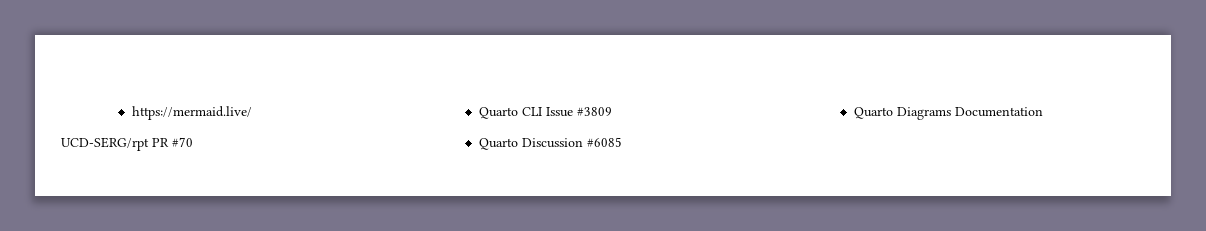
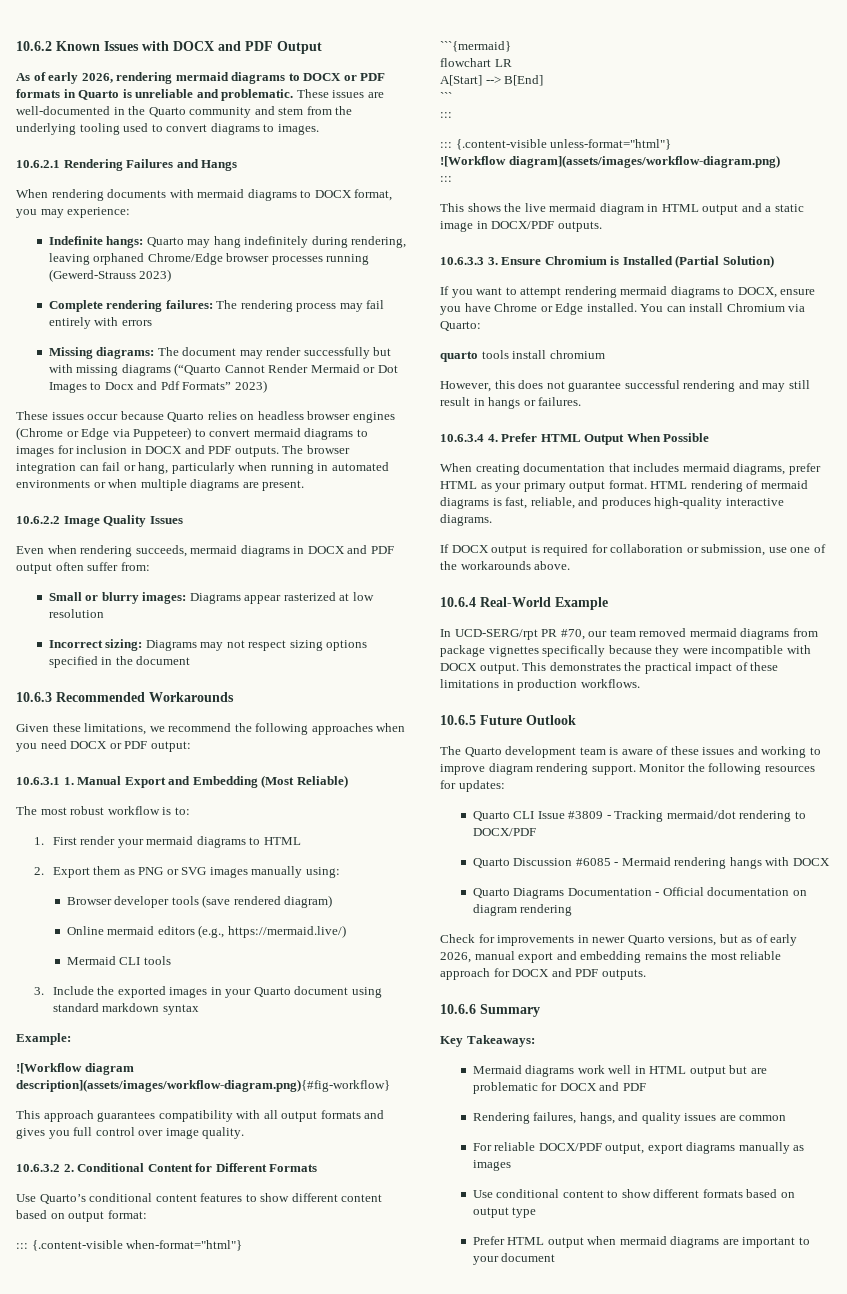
- https://mermaid.live/
- UCD-SERG/rpt PR #70
- Quarto CLI Issue #3809
- Quarto Discussion #6085
- Quarto Diagrams Documentation
+ 10.6.2 Known Issues with DOCX and PDF Output
+ As of early 2026, rendering mermaid diagrams to DOCX or PDF formats in Quarto is unreliable and problematic. These issues are well-documented in the Quarto community and stem from the underlying tooling used to convert diagrams to images.
+ 10.6.2.1 Rendering Failures and Hangs
+ When rendering documents with mermaid diagrams to DOCX format, you may experience:
+ Indefinite hangs: Quarto may hang indefinitely during rendering, leaving orphaned Chrome/Edge browser processes running (Gewerd-Strauss 2023)
+ Complete rendering failures: The rendering process may fail entirely with errors
+ Missing diagrams: The document may render successfully but with missing diagrams (“Quarto Cannot Render Mermaid or Dot Images to Docx and Pdf Formats” 2023)
+ These issues occur because Quarto relies on headless browser engines (Chrome or Edge via Puppeteer) to convert mermaid diagrams to images for inclusion in DOCX and PDF outputs. The browser integration can fail or hang, particularly when running in automated environments or when multiple diagrams are present.
+ 10.6.2.2 Image Quality Issues
+ Even when rendering succeeds, mermaid diagrams in DOCX and PDF output often suffer from:
+ Small or blurry images: Diagrams appear rasterized at low resolution
+ Incorrect sizing: Diagrams may not respect sizing options specified in the document
+ 10.6.3 Recommended Workarounds
+ Given these limitations, we recommend the following approaches when you need DOCX or PDF output:
+ 10.6.3.1 1. Manual Export and Embedding (Most Reliable)
+ The most robust workflow is to:
+ 1. First render your mermaid diagrams to HTML
+ 2. Export them as PNG or SVG images manually using:
+ Browser developer tools (save rendered diagram)
+ Online mermaid editors (e.g., https://mermaid.live/)
+ Mermaid CLI tools
+ 3. Include the exported images in your Quarto document using standard markdown syntax
+ Example:
+ ![Workflow diagram description](assets/images/workflow-diagram.png){#fig-workflow}
+ This approach guarantees compatibility with all output formats and gives you full control over image quality.
+ 10.6.3.2 2. Conditional Content for Different Formats
+ Use Quarto’s conditional content features to show different content based on output format:
+ ::: {.content-visible when-format="html"}
+ ```{mermaid}
+ flowchart LR
+ A[Start] --> B[End]
+ ```
+ :::
+ ::: {.content-visible unless-format="html"}
+ ![Workflow diagram](assets/images/workflow-diagram.png)
+ :::
+ This shows the live mermaid diagram in HTML output and a static image in DOCX/PDF outputs.
+ 10.6.3.3 3. Ensure Chromium is Installed (Partial Solution)
+ If you want to attempt rendering mermaid diagrams to DOCX, ensure you have Chrome or Edge installed. You can install Chromium via Quarto:
+ quarto tools install chromium
+ However, this does not guarantee successful rendering and may still result in hangs or failures.
+ 10.6.3.4 4. Prefer HTML Output When Possible
+ When creating documentation that includes mermaid diagrams, prefer HTML as your primary output format. HTML rendering of mermaid diagrams is fast, reliable, and produces high-quality interactive diagrams.
+ If DOCX output is required for collaboration or submission, use one of the workarounds above.
+ 10.6.4 Real-World Example
+ In UCD-SERG/rpt PR #70, our team removed mermaid diagrams from package vignettes specifically because they were incompatible with DOCX output. This demonstrates the practical impact of these limitations in production workflows.
+ 10.6.5 Future Outlook
+ The Quarto development team is aware of these issues and working to improve diagram rendering support. Monitor the following resources for updates:
+ Quarto CLI Issue #3809 - Tracking mermaid/dot rendering to DOCX/PDF
+ Quarto Discussion #6085 - Mermaid rendering hangs with DOCX
+ Quarto Diagrams Documentation - Official documentation on diagram rendering
+ Check for improvements in newer Quarto versions, but as of early 2026, manual export and embedding remains the most reliable approach for DOCX and PDF outputs.
+ 10.6.6 Summary
+ Key Takeaways:
+ Mermaid diagrams work well in HTML output but are problematic for DOCX and PDF
+ Rendering failures, hangs, and quality issues are common
+ For reliable DOCX/PDF output, export diagrams manually as images
+ Use conditional content to show different formats based on output type
+ Prefer HTML output when mermaid diagrams are important to your document

